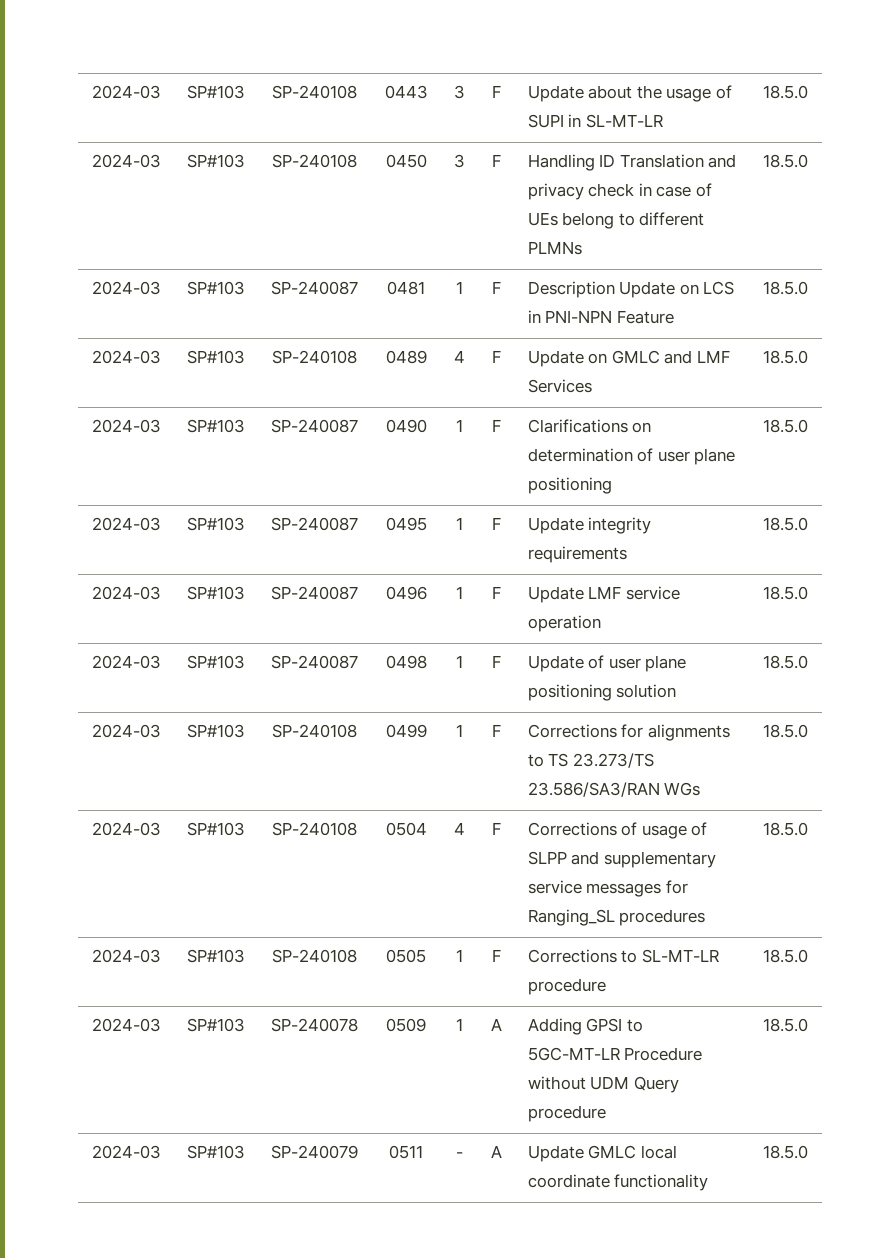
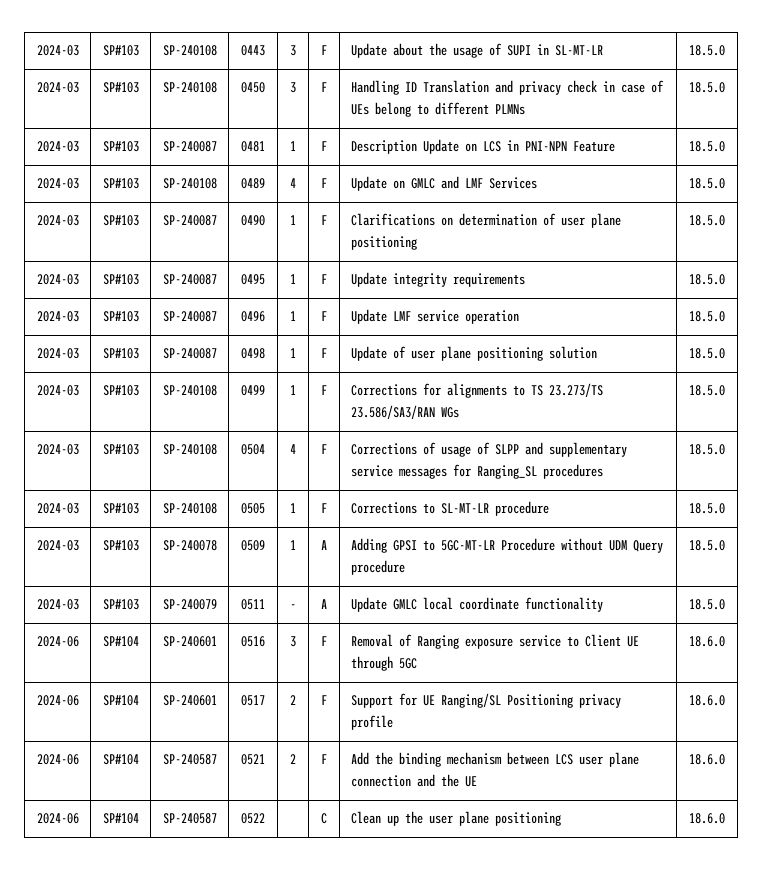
+ 2024-06 | SP#104 | SP-240601 | 0516 | 3 | F | Removal of Ranging exposure service to Client UE through 5GC | 18.6.0
+ 2024-06 | SP#104 | SP-240601 | 0517 | 2 | F | Support for UE Ranging/SL Positioning privacy profile | 18.6.0
+ 2024-06 | SP#104 | SP-240587 | 0521 | 2 | F | Add the binding mechanism between LCS user plane connection and the UE | 18.6.0
+ 2024-06 | SP#104 | SP-240587 | 0522 | | C | Clean up the user plane positioning | 18.6.0

